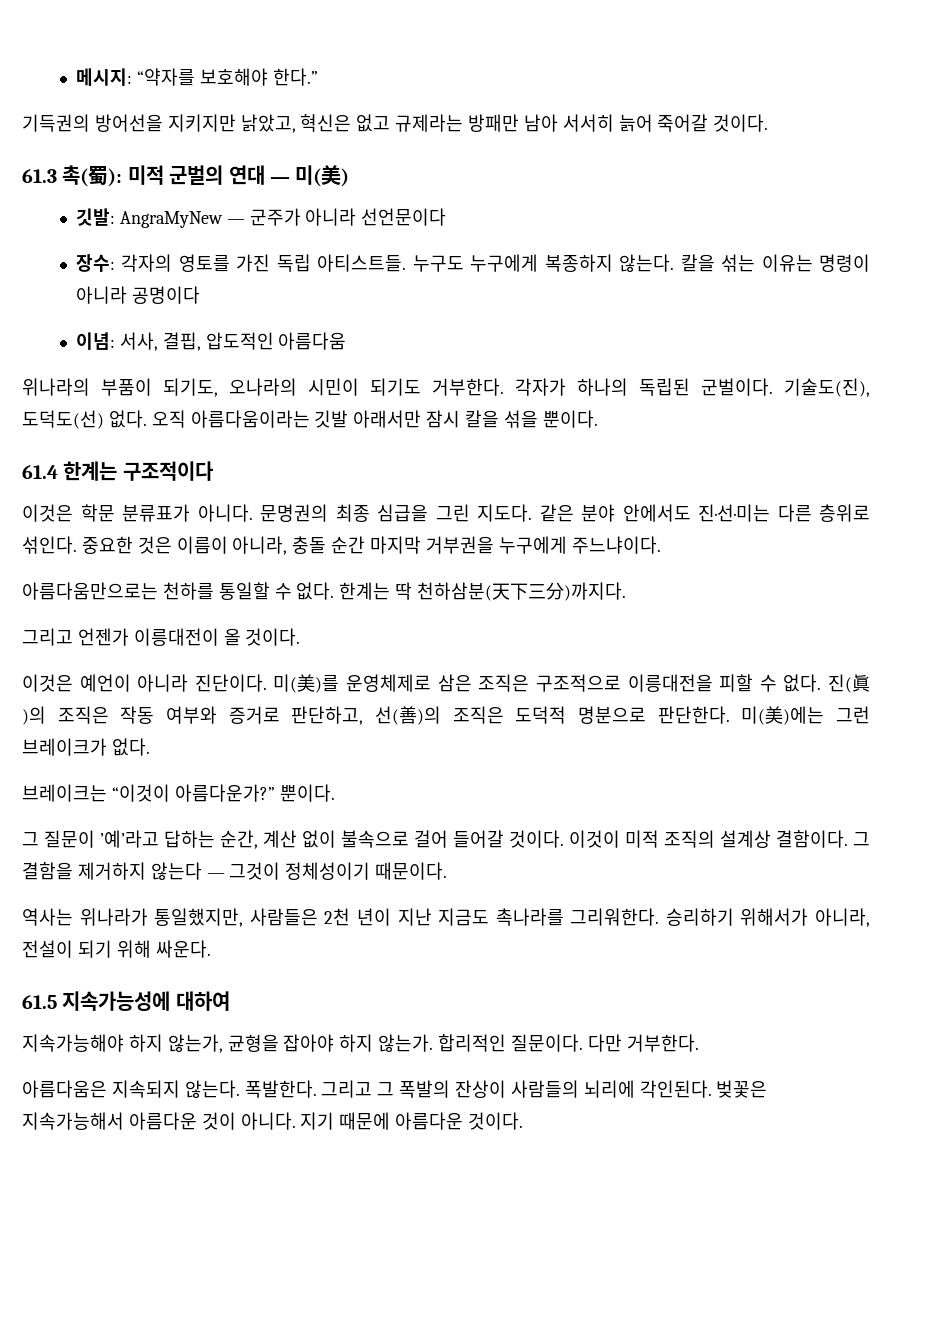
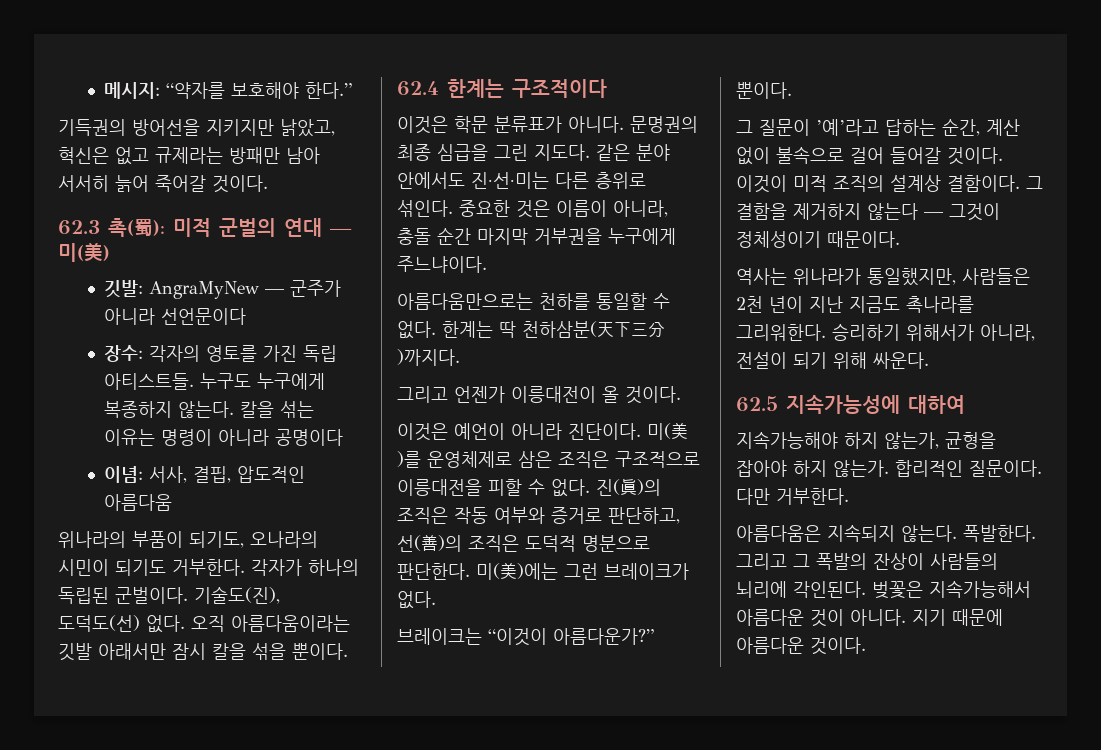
- 61.3 촉(蜀): 미적 군벌의 연대 — 미(美)
+ 62.3 촉(蜀): 미적 군벌의 연대 — 미(美)
- 61.4 한계는 구조적이다
+ 62.4 한계는 구조적이다
- 61.5 지속가능성에 대하여
+ 62.5 지속가능성에 대하여

